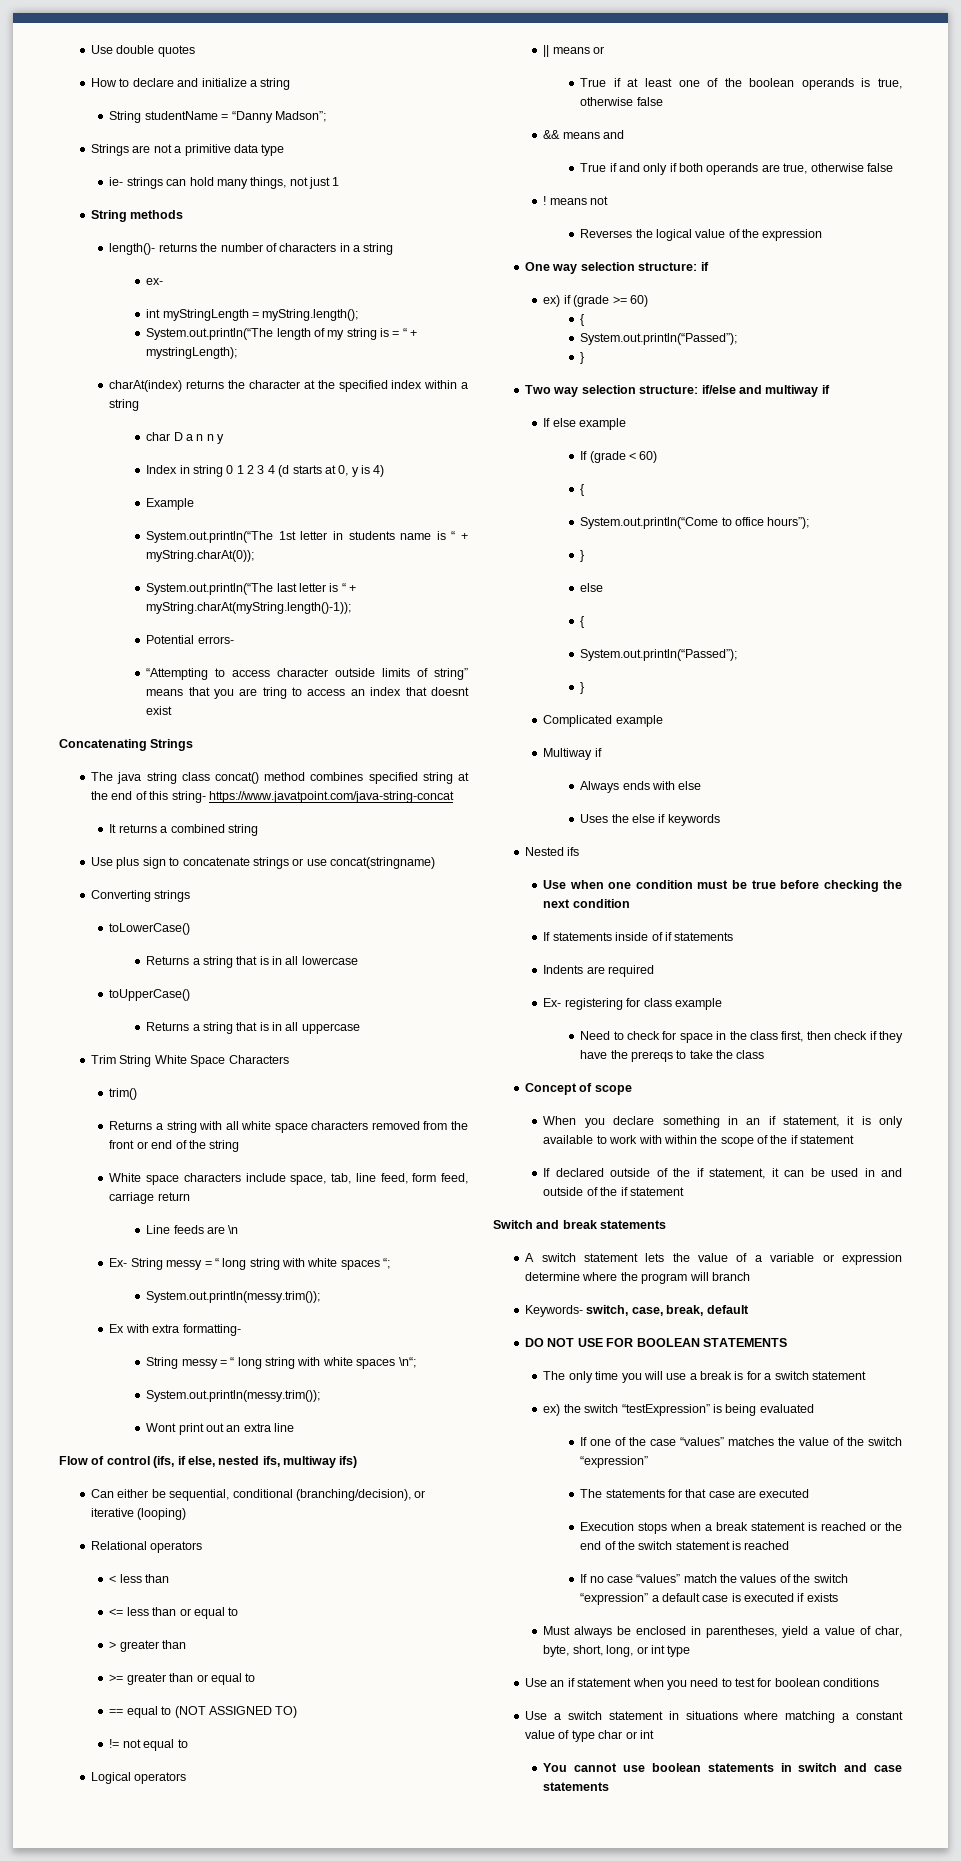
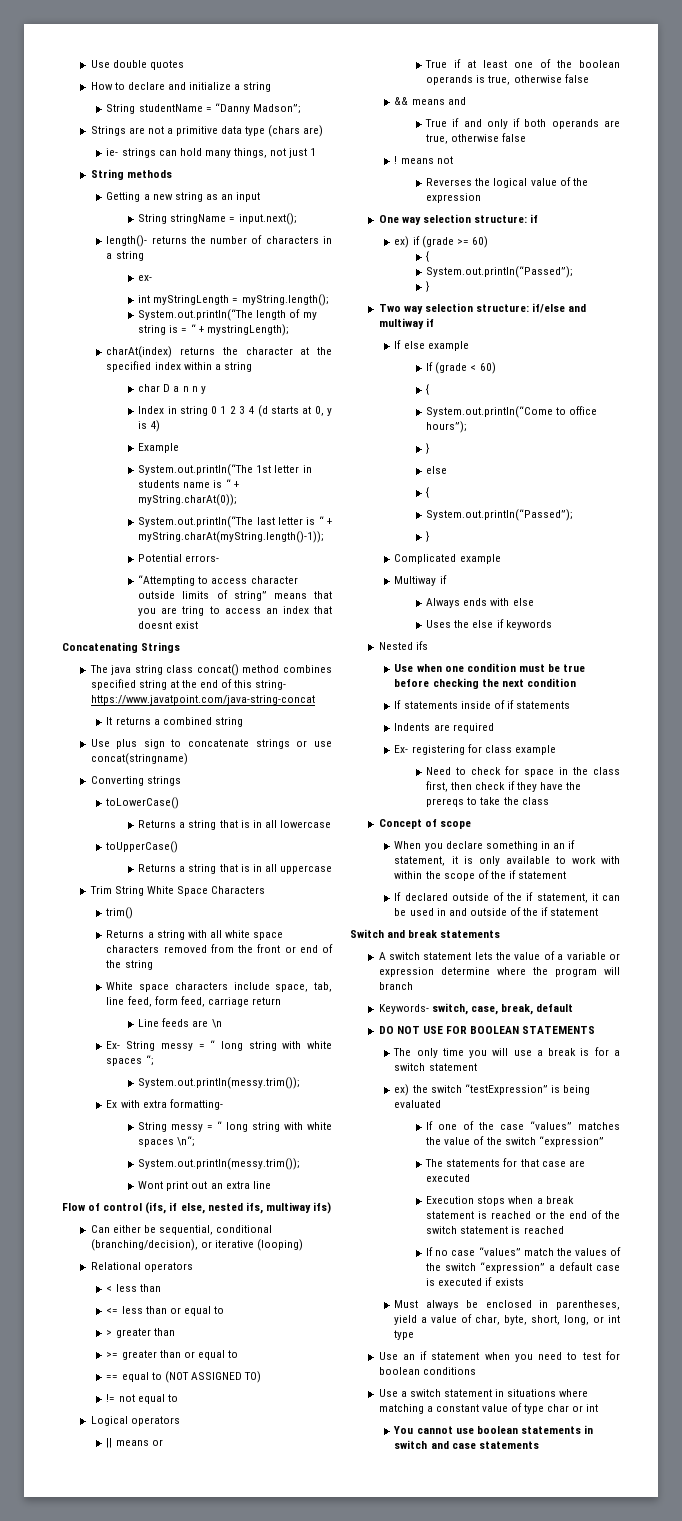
- Strings are not a primitive data type
+ Strings are not a primitive data type (chars are)
+ Getting a new string as an input
+ String stringName = input.next();

